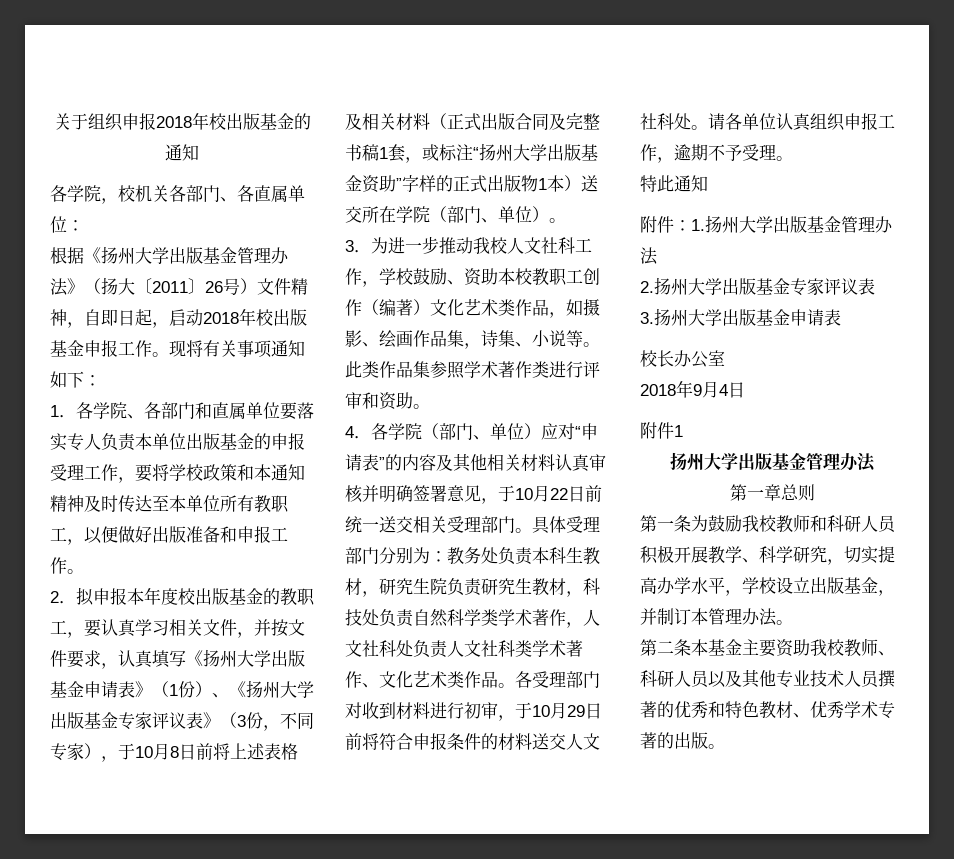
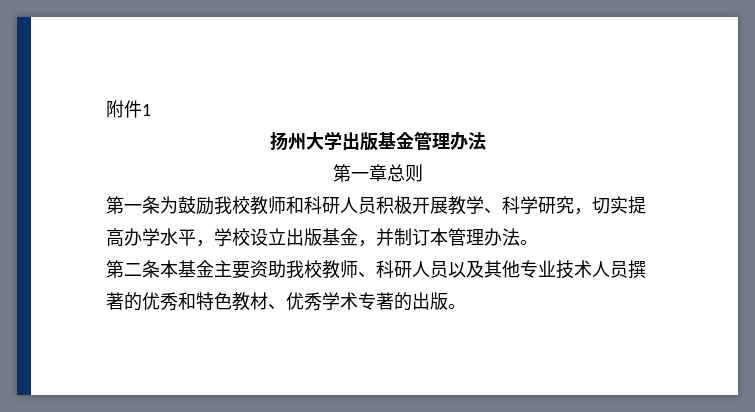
- 关于组织申报2018年校出版基金的通知
- 各学院，校机关各部门、各直属单位：
- 根据《扬州大学出版基金管理办法》（扬大〔2011〕26号）文件精神，自即日起，启动2018年校出版基金申报工作。现将有关事项通知如下：
- 1．各学院、各部门和直属单位要落实专人负责本单位出版基金的申报受理工作，要将学校政策和本通知精神及时传达至本单位所有教职工，以便做好出版准备和申报工作。
- 2．拟申报本年度校出版基金的教职工，要认真学习相关文件，并按文件要求，认真填写《扬州大学出版基金申请表》（1份）、《扬州大学出版基金专家评议表》（3份，不同专家），于10月8日前将上述表格及相关材料（正式出版合同及完整书稿1套，或标注“扬州大学出版基金资助”字样的正式出版物1本）送交所在学院（部门、单位）。
- 3．为进一步推动我校人文社科工作，学校鼓励、资助本校教职工创作（编著）文化艺术类作品，如摄影、绘画作品集，诗集、小说等。此类作品集参照学术著作类进行评审和资助。
- 4．各学院（部门、单位）应对“申请表”的内容及其他相关材料认真审核并明确签署意见，于10月22日前统一送交相关受理部门。具体受理部门分别为：教务处负责本科生教材，研究生院负责研究生教材，科技处负责自然科学类学术著作，人文社科处负责人文社科类学术著作、文化艺术类作品。各受理部门对收到材料进行初审，于10月29日前将符合申报条件的材料送交人文社科处。请各单位认真组织申报工作，逾期不予受理。
- 特此通知
- 附件：1.扬州大学出版基金管理办法
- 2.扬州大学出版基金专家评议表
- 3.扬州大学出版基金申请表
- 校长办公室
- 2018年9月4日

